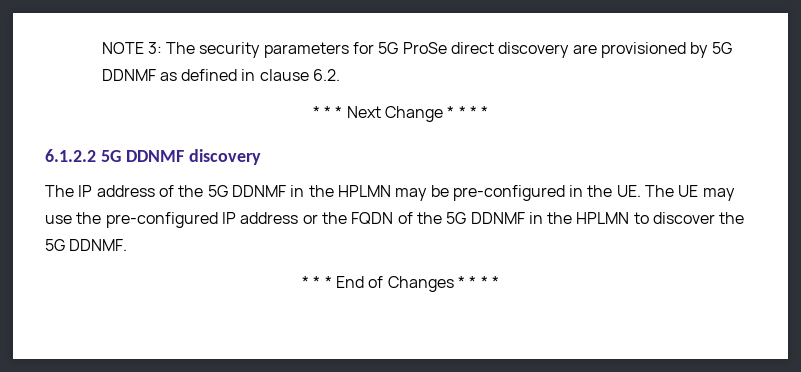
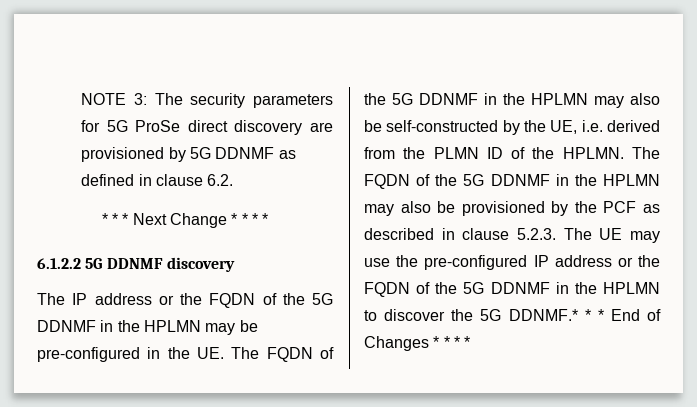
- The IP address of the 5G DDNMF in the HPLMN may be pre-configured in the UE. The UE may use the pre-configured IP address or the FQDN of the 5G DDNMF in the HPLMN to discover the 5G DDNMF.
- * * * End of Changes * * * *
+ The IP address or the FQDN of the 5G DDNMF in the HPLMN may be pre-configured in the UE. The FQDN of the 5G DDNMF in the HPLMN may also be self-constructed by the UE, i.e. derived from the PLMN ID of the HPLMN. The FQDN of the 5G DDNMF in the HPLMN may also be provisioned by the PCF as described in clause 5.2.3. The UE may use the pre-configured IP address or the FQDN of the 5G DDNMF in the HPLMN to discover the 5G DDNMF.* * * End of Changes * * * *

